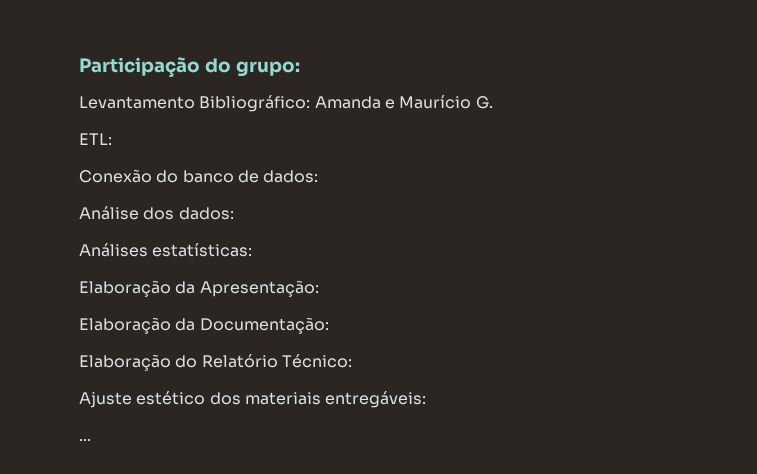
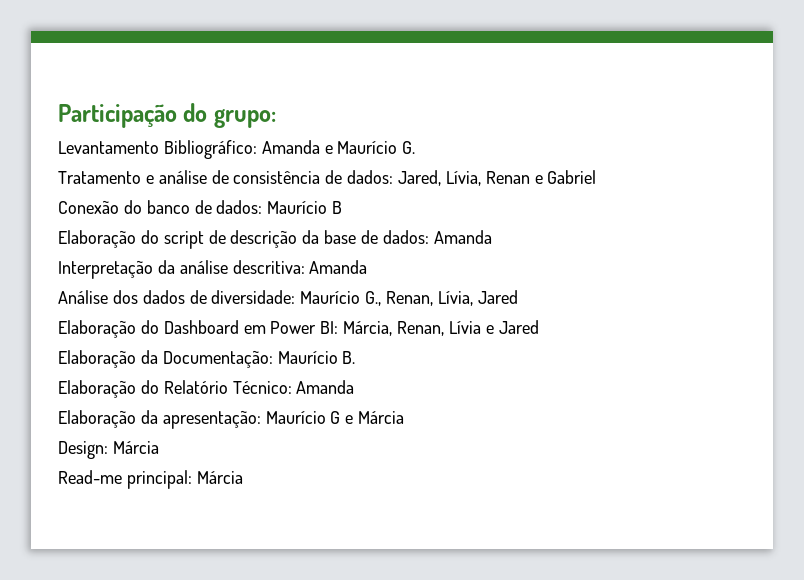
- ETL:
+ Tratamento e análise de consistência de dados: Jared, Lívia, Renan e Gabriel
- Conexão do banco de dados:
- Análise dos dados:
- Análises estatísticas:
- Elaboração da Apresentação:
+ Conexão do banco de dados: Maurício B
+ Elaboração do script de descrição da base de dados: Amanda
+ Interpretação da análise descritiva: Amanda
+ Análise dos dados de diversidade: Maurício G., Renan, Lívia, Jared
+ Elaboração do Dashboard em Power BI: Márcia, Renan, Lívia e Jared
- Elaboração da Documentação:
+ Elaboração da Documentação: Maurício B.
- Elaboração do Relatório Técnico:
- Ajuste estético dos materiais entregáveis:
- ...
+ Elaboração do Relatório Técnico: Amanda
+ Elaboração da apresentação: Maurício G e Márcia
+ Design: Márcia
+ Read-me principal: Márcia

